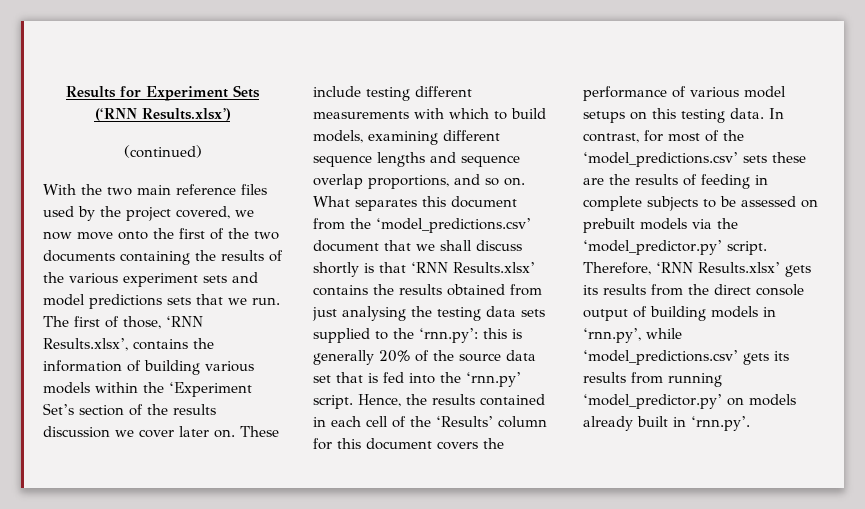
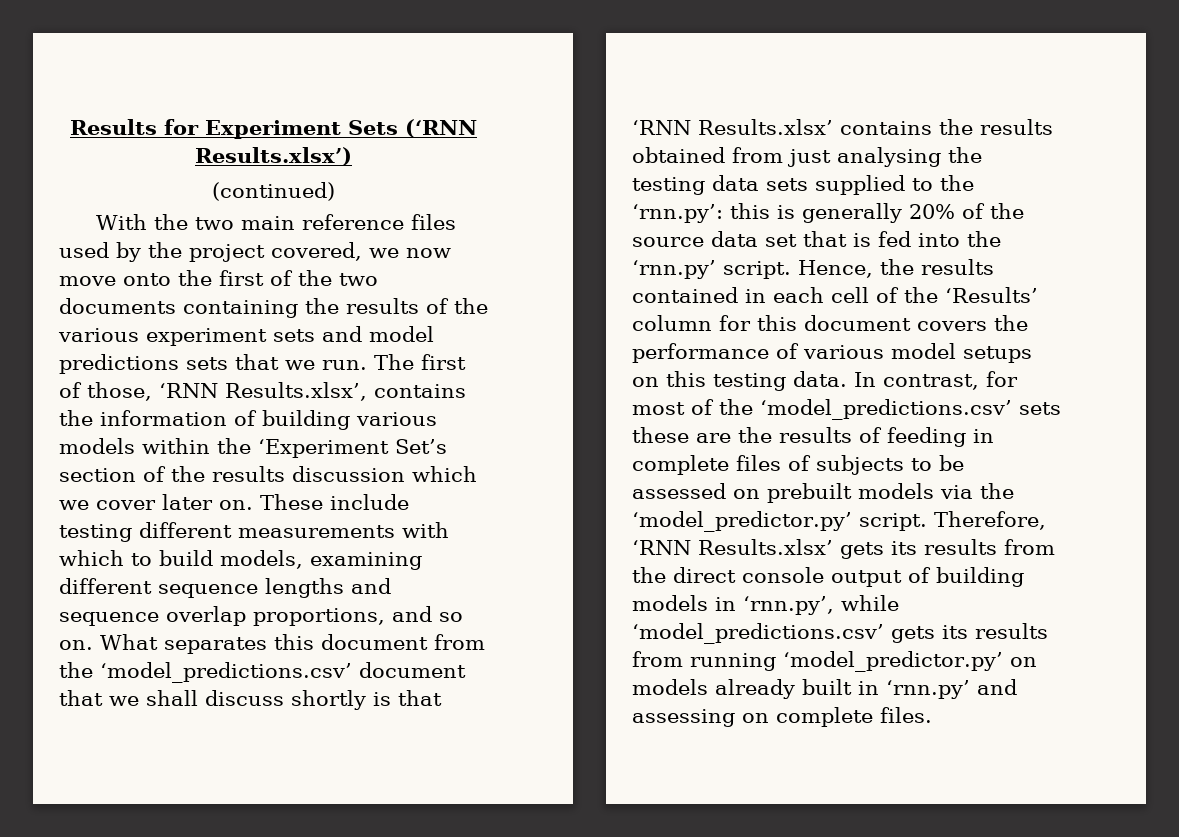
- The first of those, ‘RNN Results.xlsx’, contains the information of building various models within the ‘Experiment Set’s section of the results discussion we cover later on.
+ The first of those, ‘RNN Results.xlsx’, contains the information of building various models within the ‘Experiment Set’s section of the results discussion which we cover later on.
- In contrast, for most of the ‘model_predictions.csv’ sets these are the results of feeding in complete subjects to be assessed on prebuilt models via the ‘model_predictor.py’ script.
+ In contrast, for most of the ‘model_predictions.csv’ sets these are the results of feeding in complete files of subjects to be assessed on prebuilt models via the ‘model_predictor.py’ script.
- Therefore, ‘RNN Results.xlsx’ gets its results from the direct console output of building models in ‘rnn.py’, while ‘model_predictions.csv’ gets its results from running ‘model_predictor.py’ on models already built in ‘rnn.py’.
+ Therefore, ‘RNN Results.xlsx’ gets its results from the direct console output of building models in ‘rnn.py’, while ‘model_predictions.csv’ gets its results from running ‘model_predictor.py’ on models already built in ‘rnn.py’ and assessing on complete files.

